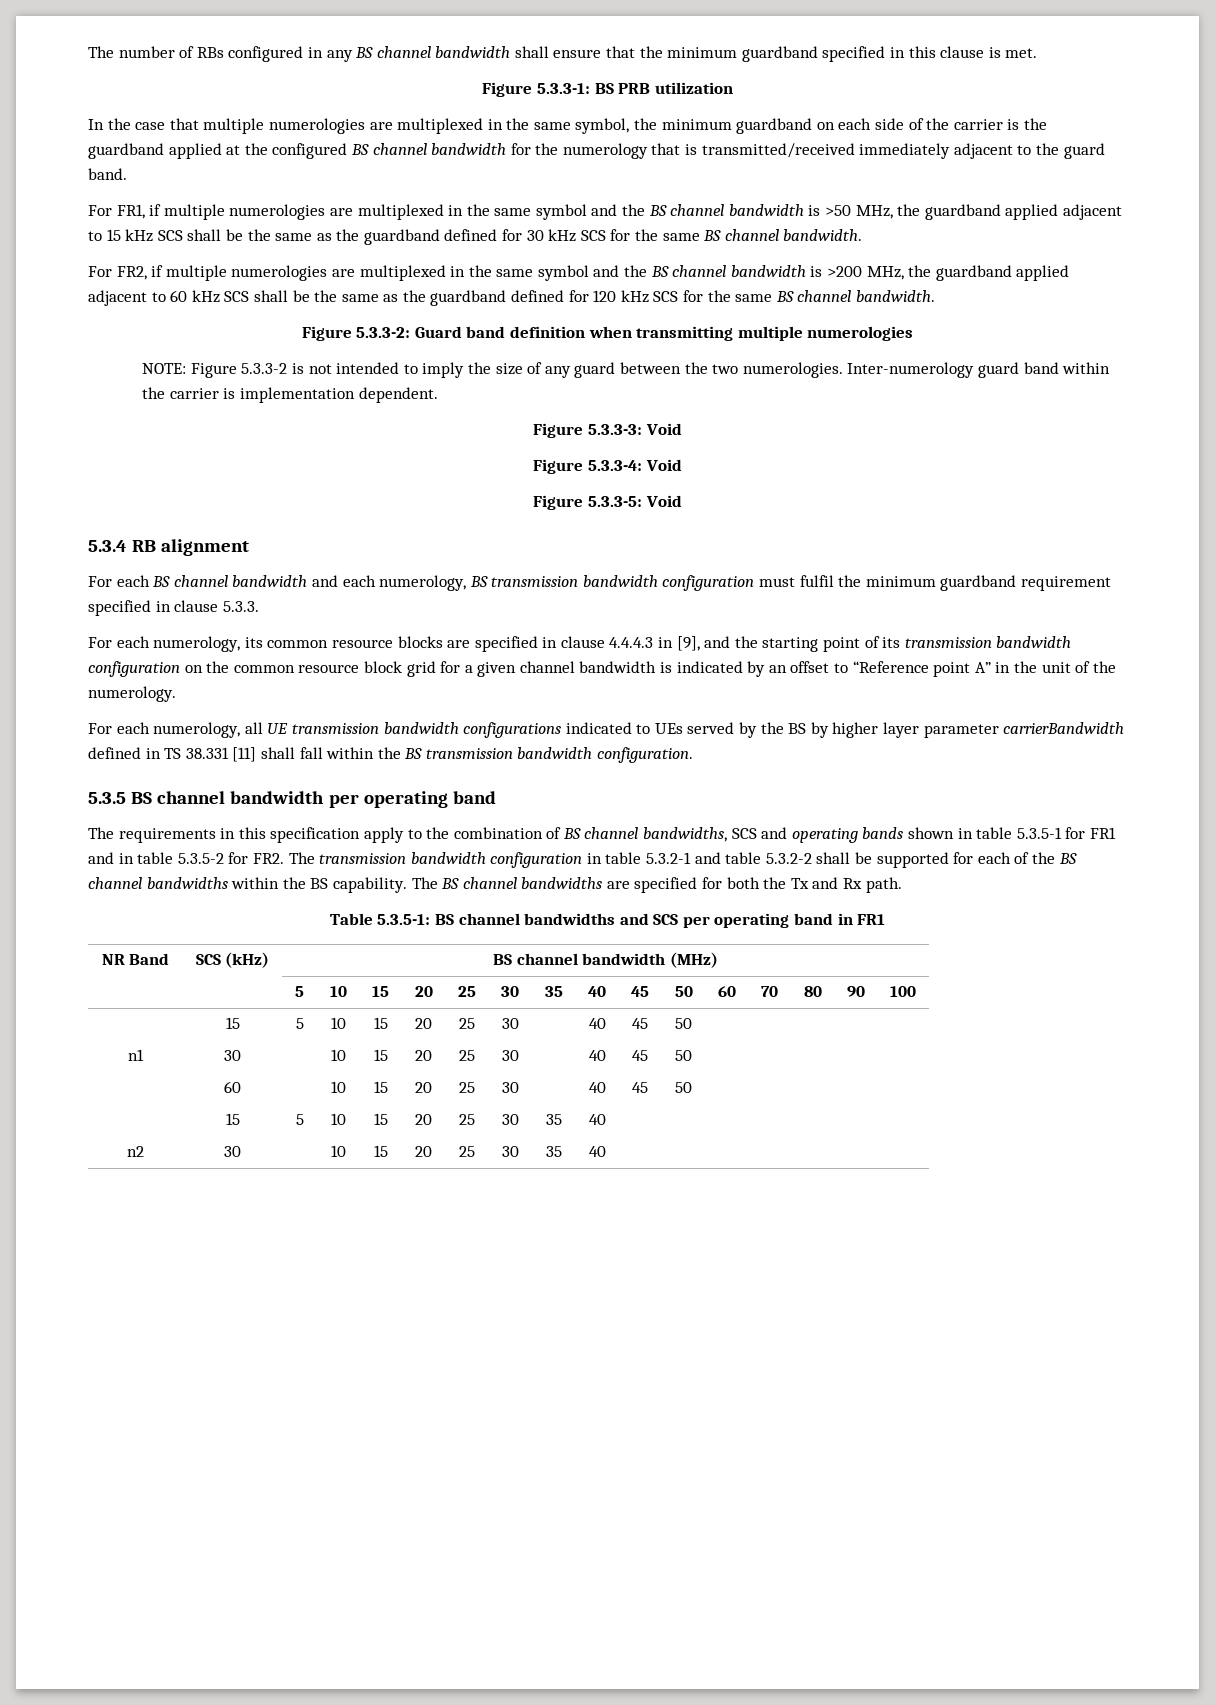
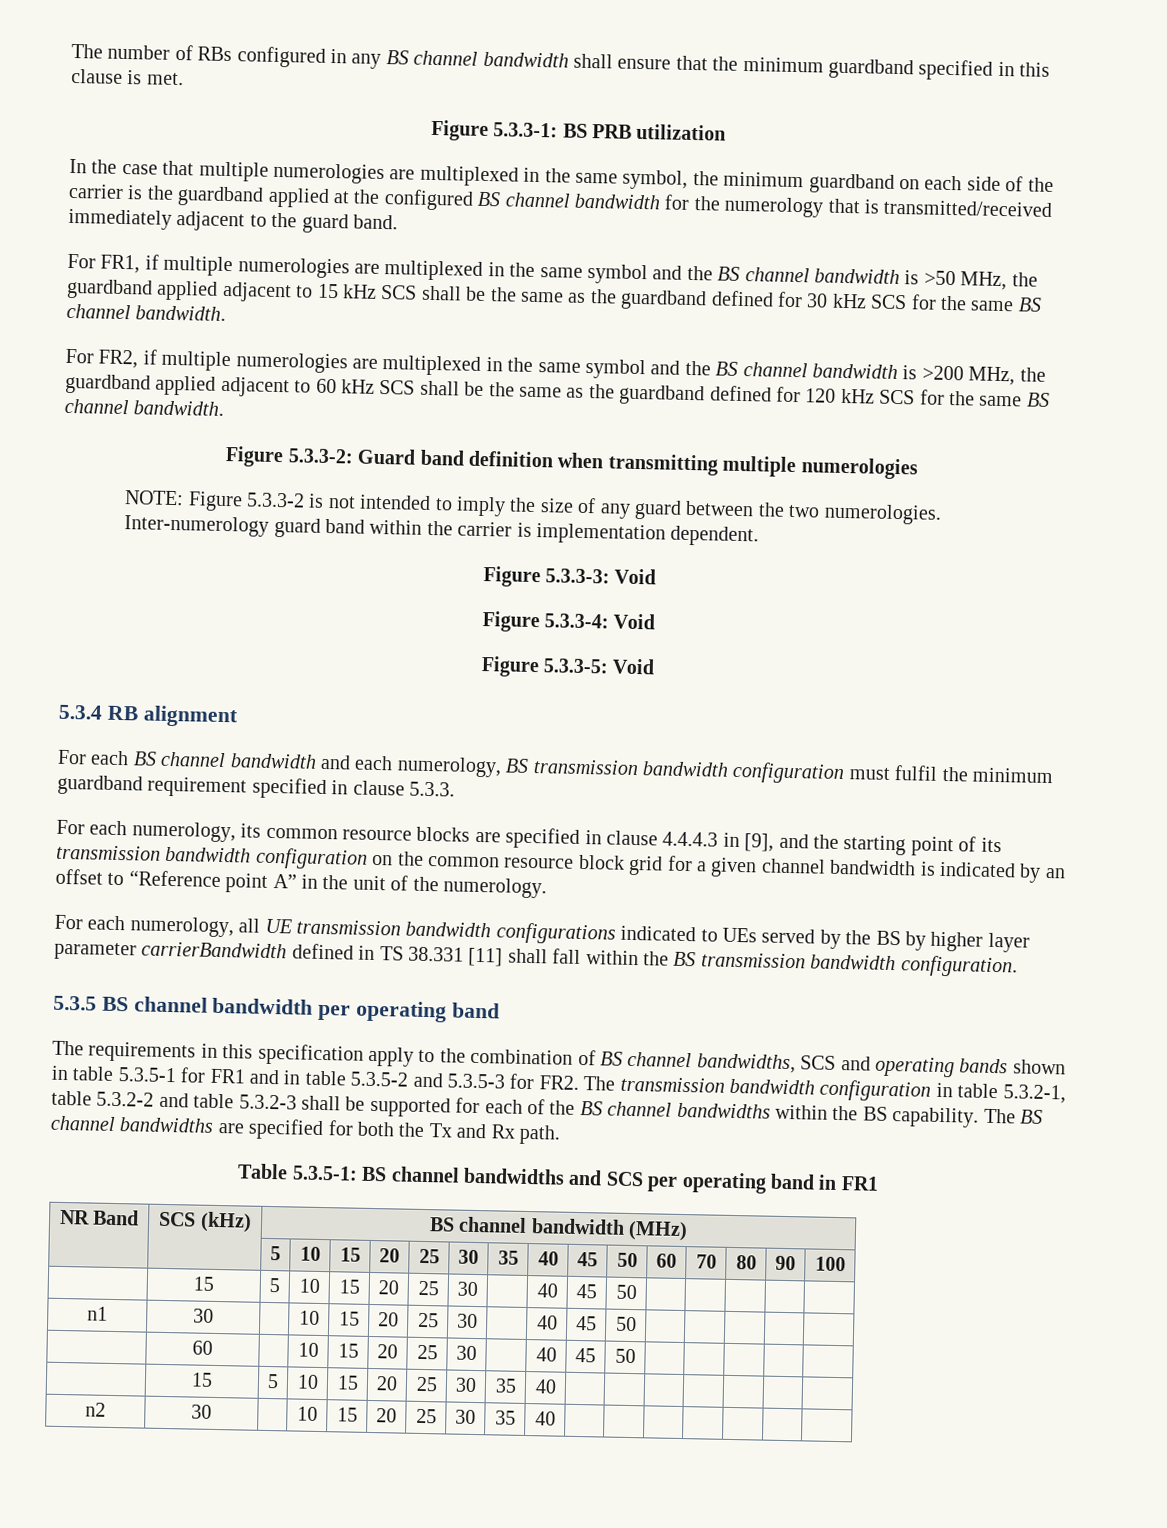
- The requirements in this specification apply to the combination of BS channel bandwidths, SCS and operating bands shown in table 5.3.5-1 for FR1 and in table 5.3.5-2 for FR2. The transmission bandwidth configuration in table 5.3.2-1 and table 5.3.2-2 shall be supported for each of the BS channel bandwidths within the BS capability.
+ The requirements in this specification apply to the combination of BS channel bandwidths, SCS and operating bands shown in table 5.3.5-1 for FR1 and in table 5.3.5-2 and 5.3.5-3 for FR2. The transmission bandwidth configuration in table 5.3.2-1, table 5.3.2-2 and table 5.3.2-3 shall be supported for each of the BS channel bandwidths within the BS capability.

